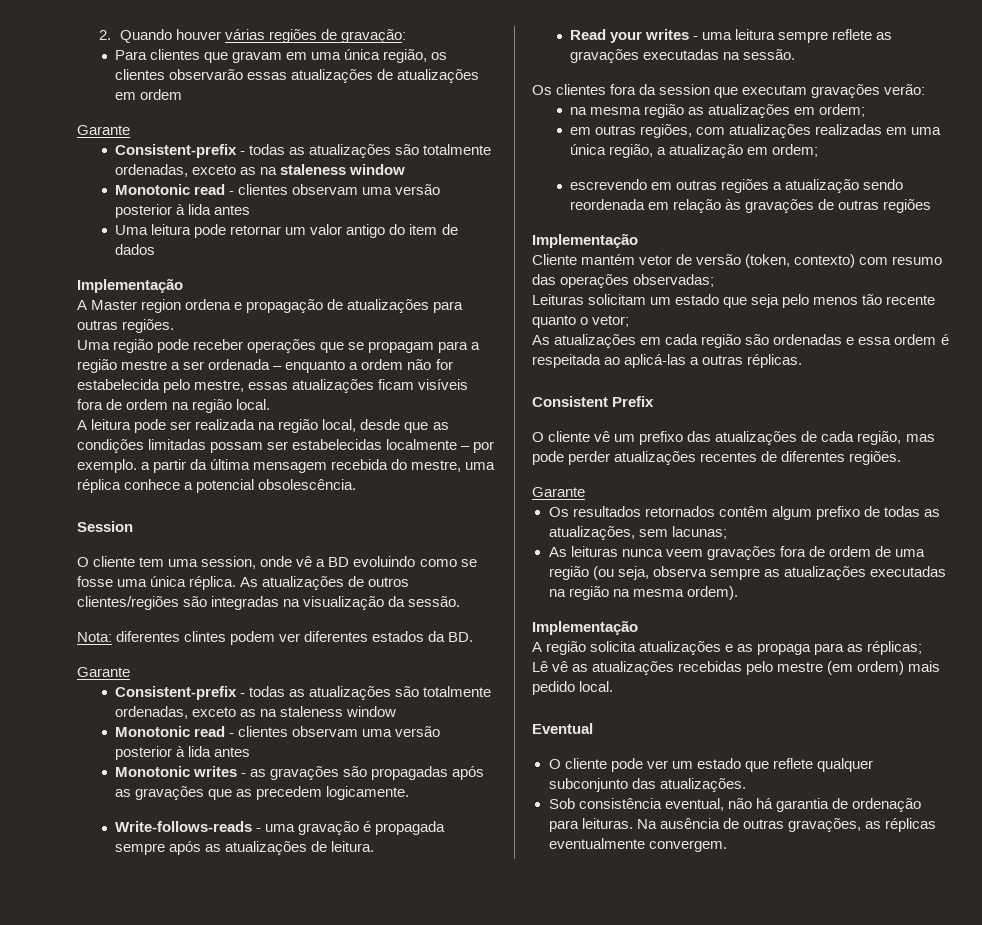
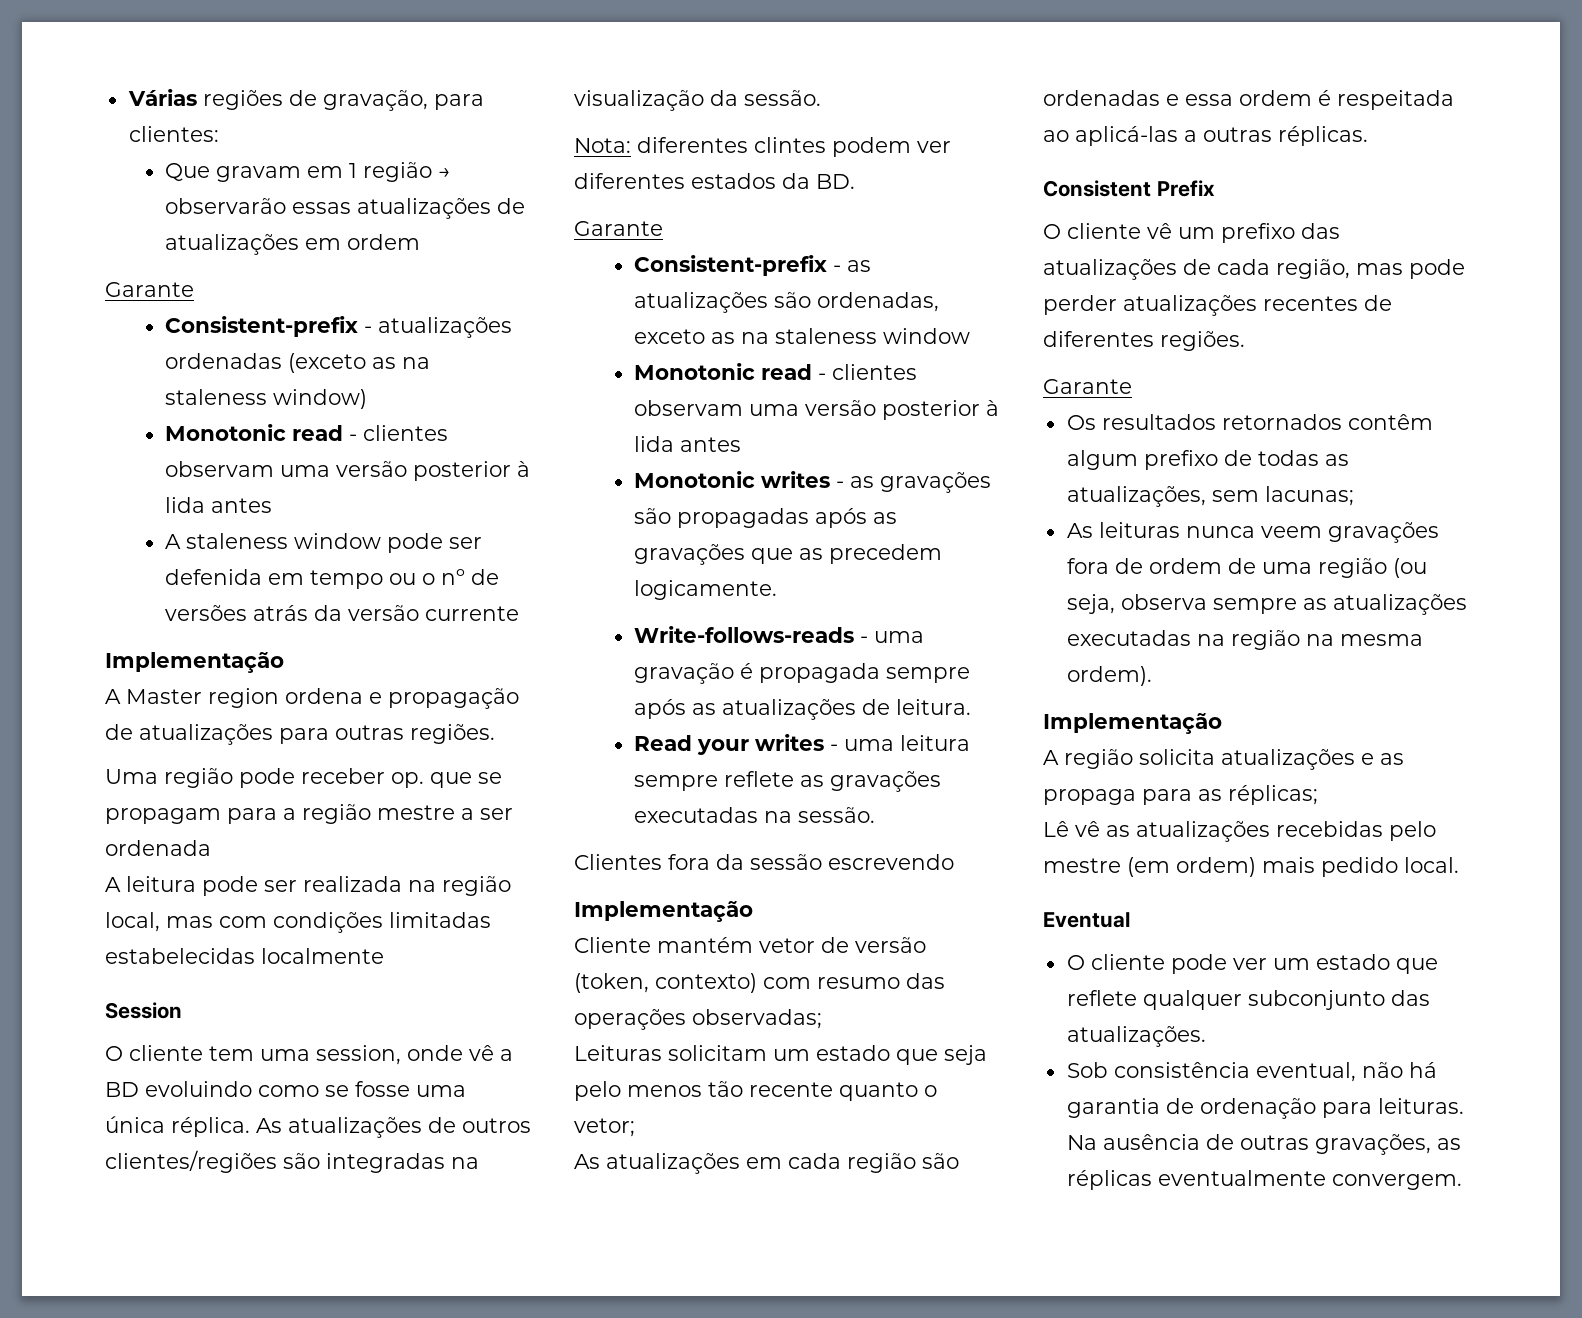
- 2. Quando houver várias regiões de gravação:
- Para clientes que gravam em uma única região, os clientes observarão essas atualizações de atualizações em ordem
+ Várias regiões de gravação, para clientes:
+ Que gravam em 1 região → observarão essas atualizações de atualizações em ordem
  Garante
- Consistent-prefix - todas as atualizações são totalmente ordenadas, exceto as na staleness window
+ Consistent-prefix - atualizações ordenadas (exceto as na staleness window)
- Uma leitura pode retornar um valor antigo do item de dados
+ A staleness window pode ser defenida em tempo ou o nº de versões atrás da versão currente
- Uma região pode receber operações que se propagam para a região mestre a ser ordenada – enquanto a ordem não for estabelecida pelo mestre, essas atualizações ficam visíveis fora de ordem na região local.
+ Uma região pode receber op. que se propagam para a região mestre a ser ordenada
- A leitura pode ser realizada na região local, desde que as condições limitadas possam ser estabelecidas localmente – por exemplo. a partir da última mensagem recebida do mestre, uma réplica conhece a potencial obsolescência.
+ A leitura pode ser realizada na região local, mas com condições limitadas estabelecidas localmente
  Nota: diferentes clintes podem ver diferentes estados da BD.
  Garante
- Consistent-prefix - todas as atualizações são totalmente ordenadas, exceto as na staleness window
+ Consistent-prefix - as atualizações são ordenadas, exceto as na staleness window
- Os clientes fora da session que executam gravações verão:
- na mesma região as atualizações em ordem;
- em outras regiões, com atualizações realizadas em uma única região, a atualização em ordem;
- escrevendo em outras regiões a atualização sendo reordenada em relação às gravações de outras regiões
+ Clientes fora da sessão escrevendo

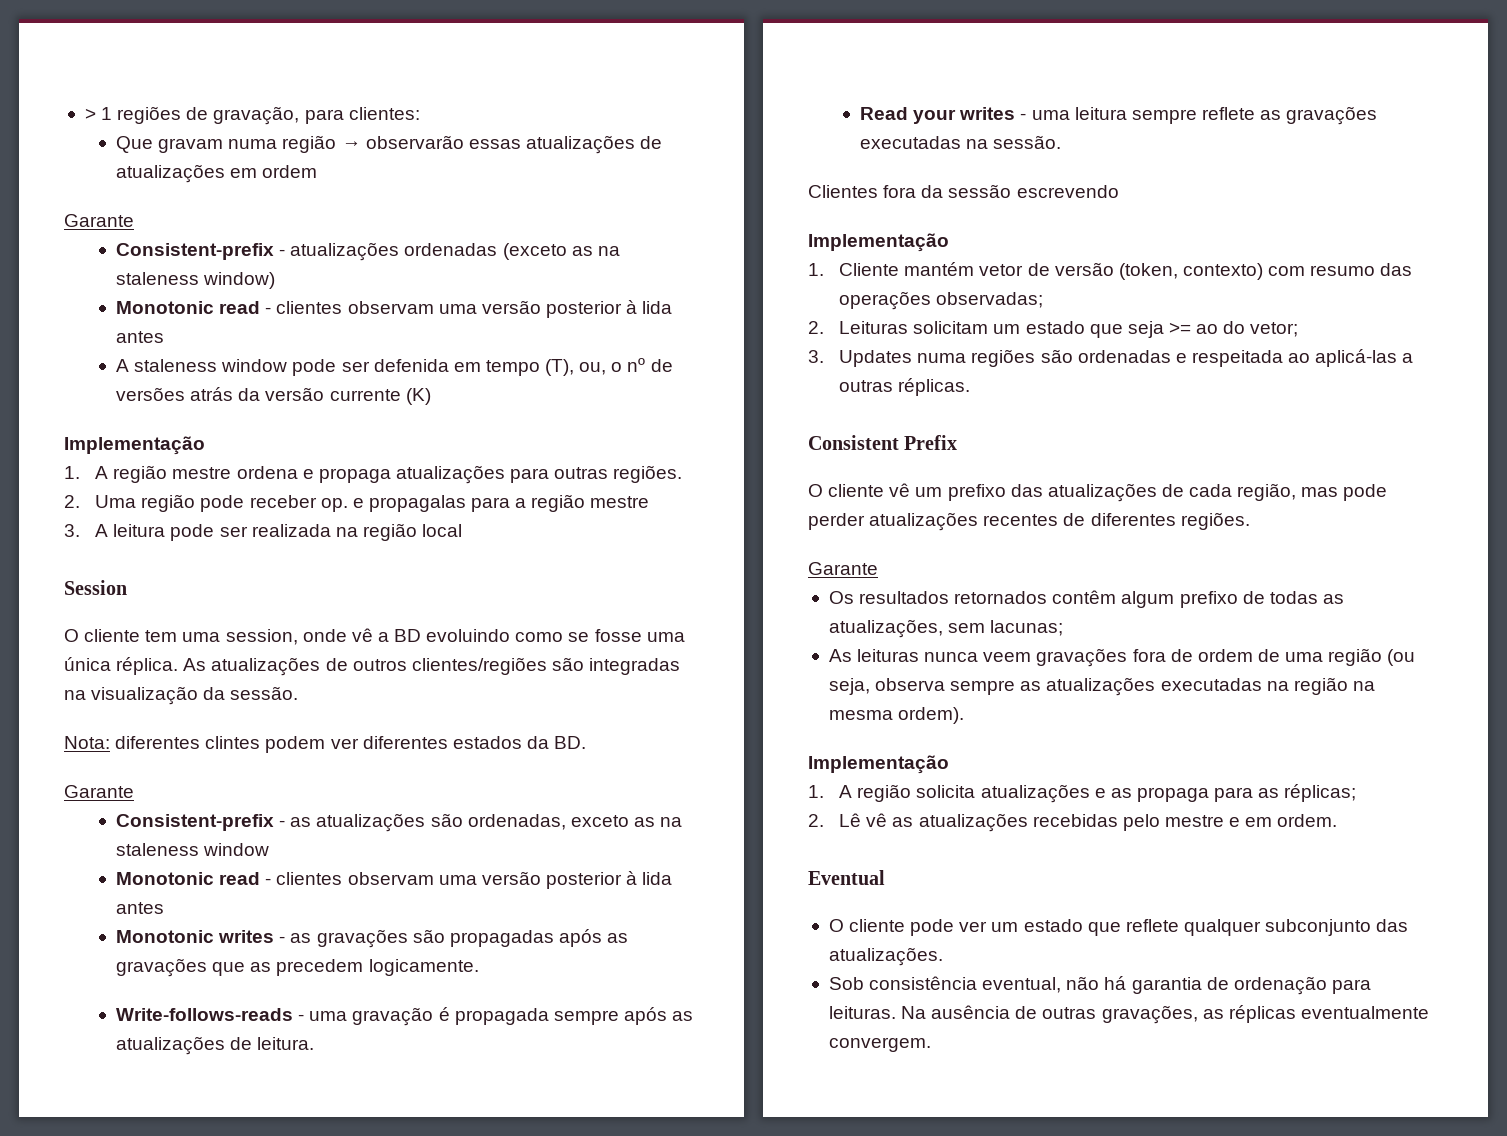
- Várias regiões de gravação, para clientes:
+ > 1 regiões de gravação, para clientes:
- Que gravam em 1 região → observarão essas atualizações de atualizações em ordem
+ Que gravam numa região → observarão essas atualizações de atualizações em ordem
- A staleness window pode ser defenida em tempo ou o nº de versões atrás da versão currente
+ A staleness window pode ser defenida em tempo (T), ou, o nº de versões atrás da versão currente (K)
  Implementação
- A Master region ordena e propagação de atualizações para outras regiões.
+ 1. A região mestre ordena e propaga atualizações para outras regiões.
- Uma região pode receber op. que se propagam para a região mestre a ser ordenada
- A leitura pode ser realizada na região local, mas com condições limitadas estabelecidas localmente
+ 2. Uma região pode receber op. e propagalas para a região mestre
+ 3. A leitura pode ser realizada na região local
- Cliente mantém vetor de versão (token, contexto) com resumo das operações observadas;
+ 1. Cliente mantém vetor de versão (token, contexto) com resumo das operações observadas;
- Leituras solicitam um estado que seja pelo menos tão recente quanto o vetor;
- As atualizações em cada região são ordenadas e essa ordem é respeitada ao aplicá-las a outras réplicas.
+ 2. Leituras solicitam um estado que seja >= ao do vetor;
+ 3. Updates numa regiões são ordenadas e respeitada ao aplicá-las a outras réplicas.
- A região solicita atualizações e as propaga para as réplicas;
+ 1. A região solicita atualizações e as propaga para as réplicas;
- Lê vê as atualizações recebidas pelo mestre (em ordem) mais pedido local.
+ 2. Lê vê as atualizações recebidas pelo mestre e em ordem.

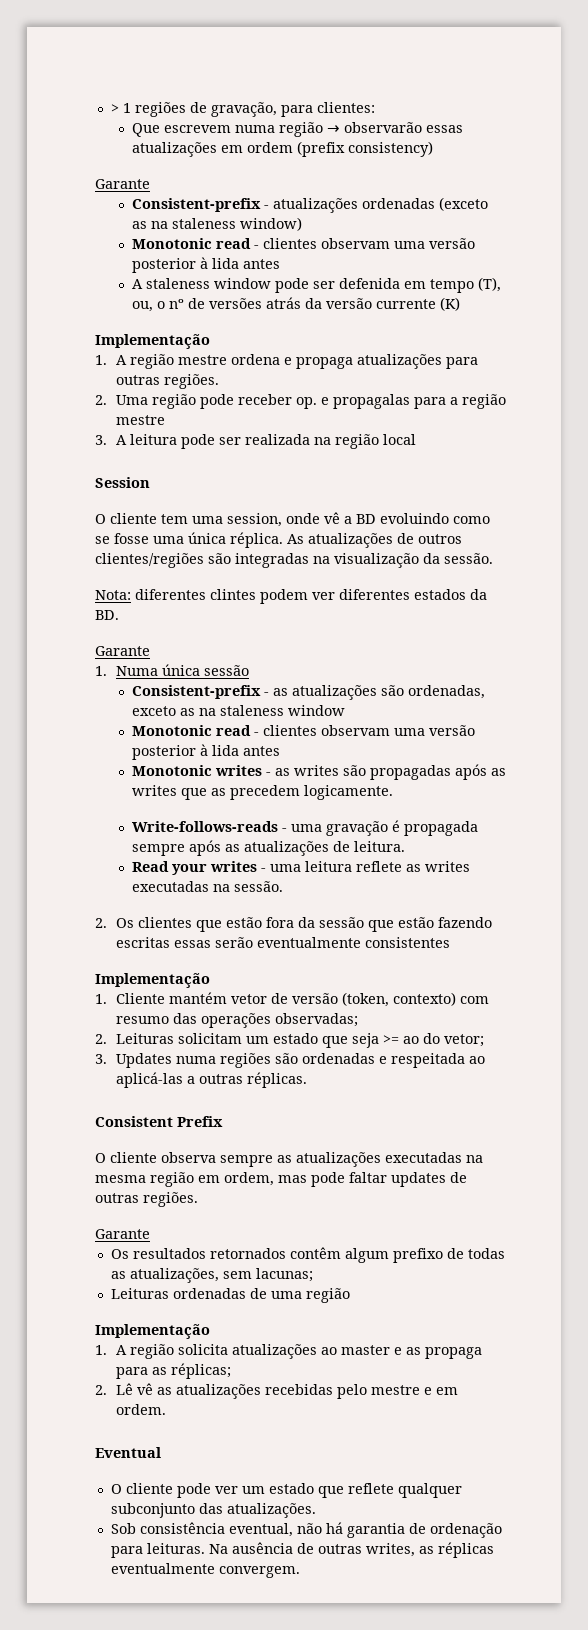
- Que gravam numa região → observarão essas atualizações de atualizações em ordem
+ Que escrevem numa região → observarão essas atualizações em ordem (prefix consistency)
+ 1. Numa única sessão
- Monotonic writes - as gravações são propagadas após as gravações que as precedem logicamente.
+ Monotonic writes - as writes são propagadas após as writes que as precedem logicamente.
- Read your writes - uma leitura sempre reflete as gravações executadas na sessão.
+ Read your writes - uma leitura reflete as writes executadas na sessão.
- Clientes fora da sessão escrevendo
+ 2. Os clientes que estão fora da sessão que estão fazendo escritas essas serão eventualmente consistentes
- O cliente vê um prefixo das atualizações de cada região, mas pode perder atualizações recentes de diferentes regiões.
+ O cliente observa sempre as atualizações executadas na mesma região em ordem, mas pode faltar updates de outras regiões.
- As leituras nunca veem gravações fora de ordem de uma região (ou seja, observa sempre as atualizações executadas na região na mesma ordem).
+ Leituras ordenadas de uma região
- 1. A região solicita atualizações e as propaga para as réplicas;
+ 1. A região solicita atualizações ao master e as propaga para as réplicas;
- Na ausência de outras gravações, as réplicas eventualmente convergem.
+ Na ausência de outras writes, as réplicas eventualmente convergem.

